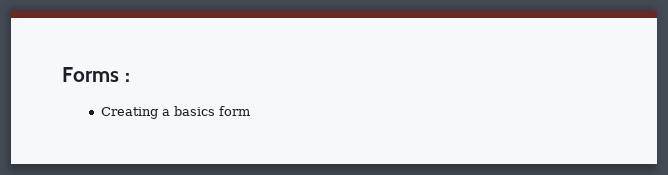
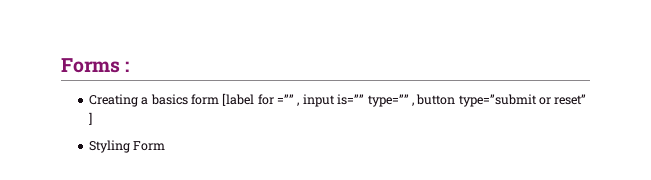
- Creating a basics form
+ Creating a basics form [label for =”” , input is=”” type=”” , button type=”submit or reset” ]
+ Styling Form

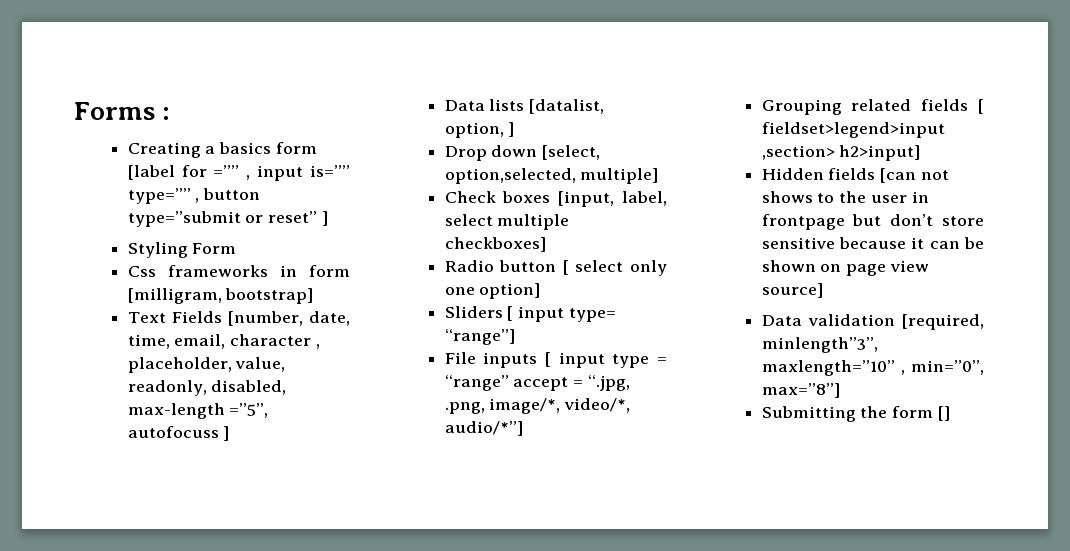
+ Css frameworks in form [milligram, bootstrap]
+ Text Fields [number, date, time, email, character , placeholder, value, readonly, disabled, max-length =”5”, autofocuss ]
+ Data lists [datalist, option, ]
+ Drop down [select, option,selected, multiple]
+ Check boxes [input, label, select multiple checkboxes]
+ Radio button [ select only one option]
+ Sliders [ input type= “range”]
+ File inputs [ input type = “range” accept = “.jpg, .png, image/*, video/*, audio/*”]
+ Grouping related fields [ fieldset>legend>input ,section> h2>input]
+ Hidden fields [can not shows to the user in frontpage but don’t store sensitive because it can be shown on page view source]
+ Data validation [required, minlength”3”, maxlength=”10” , min=”0”, max=”8”]
+ Submitting the form []

